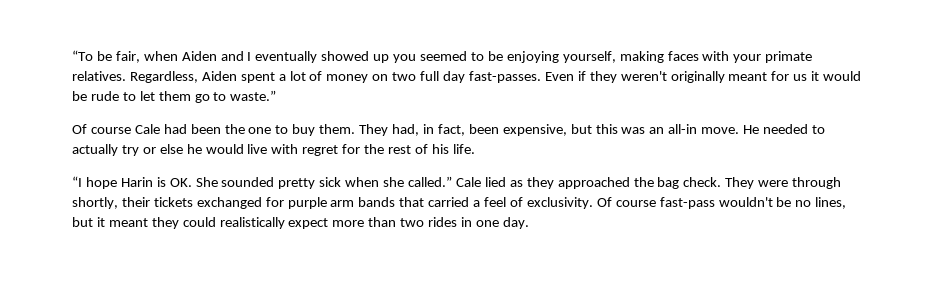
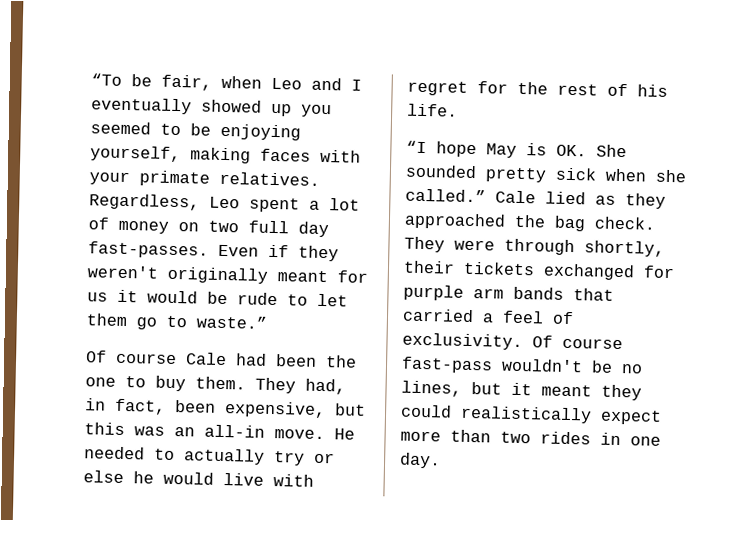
- “To be fair, when Aiden and I eventually showed up you seemed to be enjoying yourself, making faces with your primate relatives.
+ “To be fair, when Leo and I eventually showed up you seemed to be enjoying yourself, making faces with your primate relatives.
- Regardless, Aiden spent a lot of money on two full day fast-passes.
+ Regardless, Leo spent a lot of money on two full day fast-passes.
- “I hope Harin is OK. She sounded pretty sick when she called.”
+ “I hope May is OK. She sounded pretty sick when she called.”

